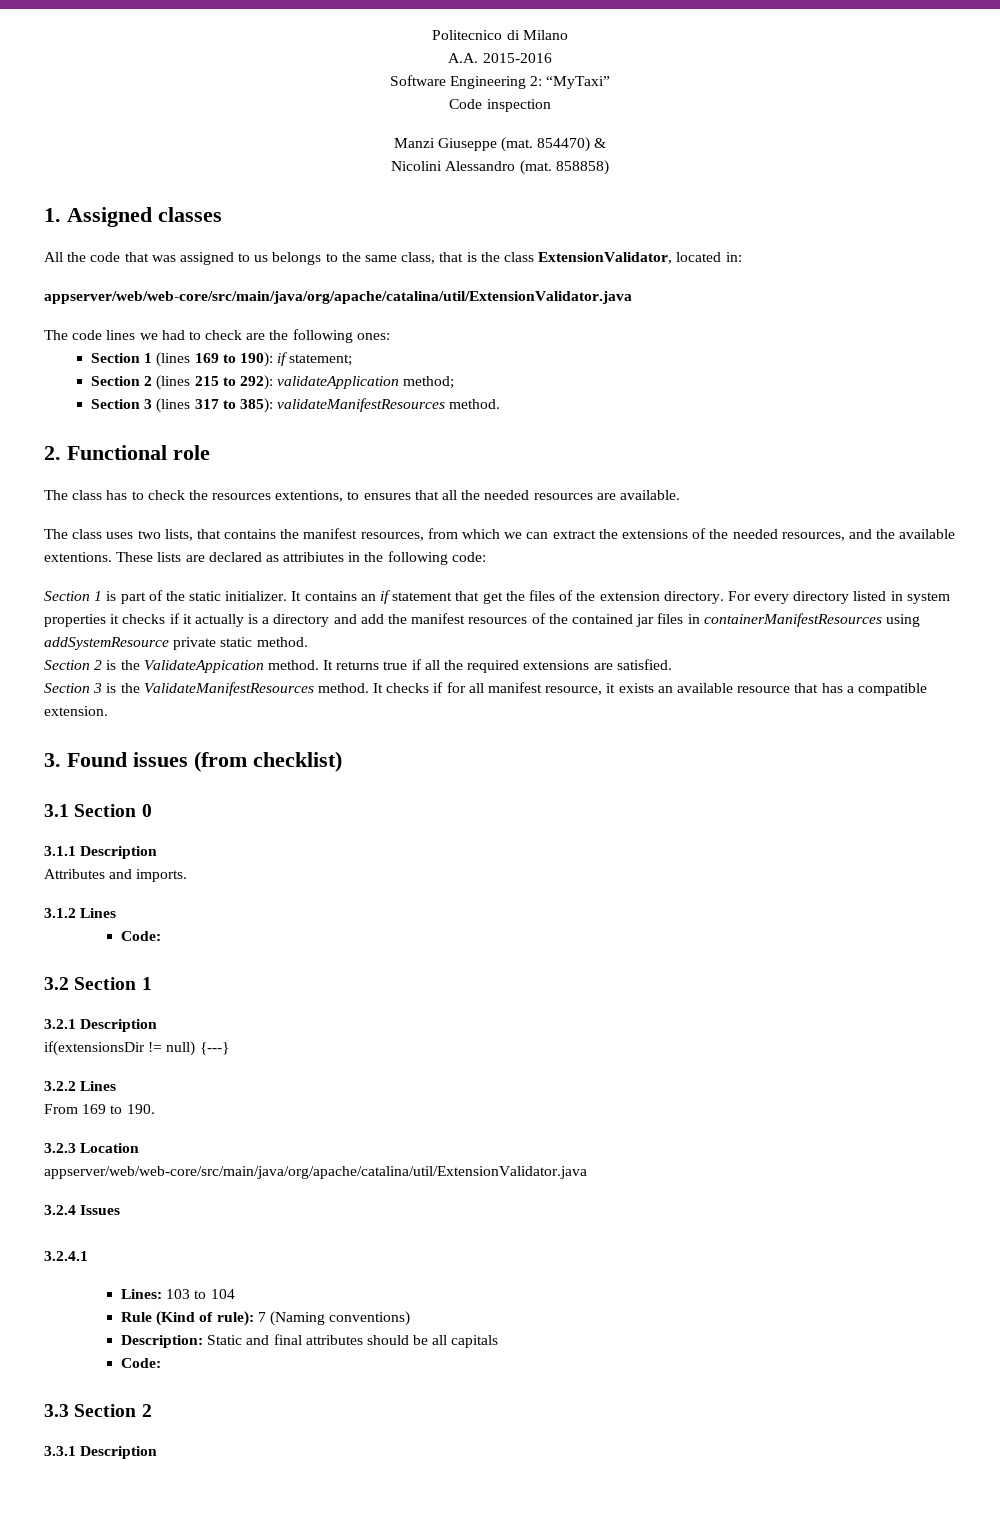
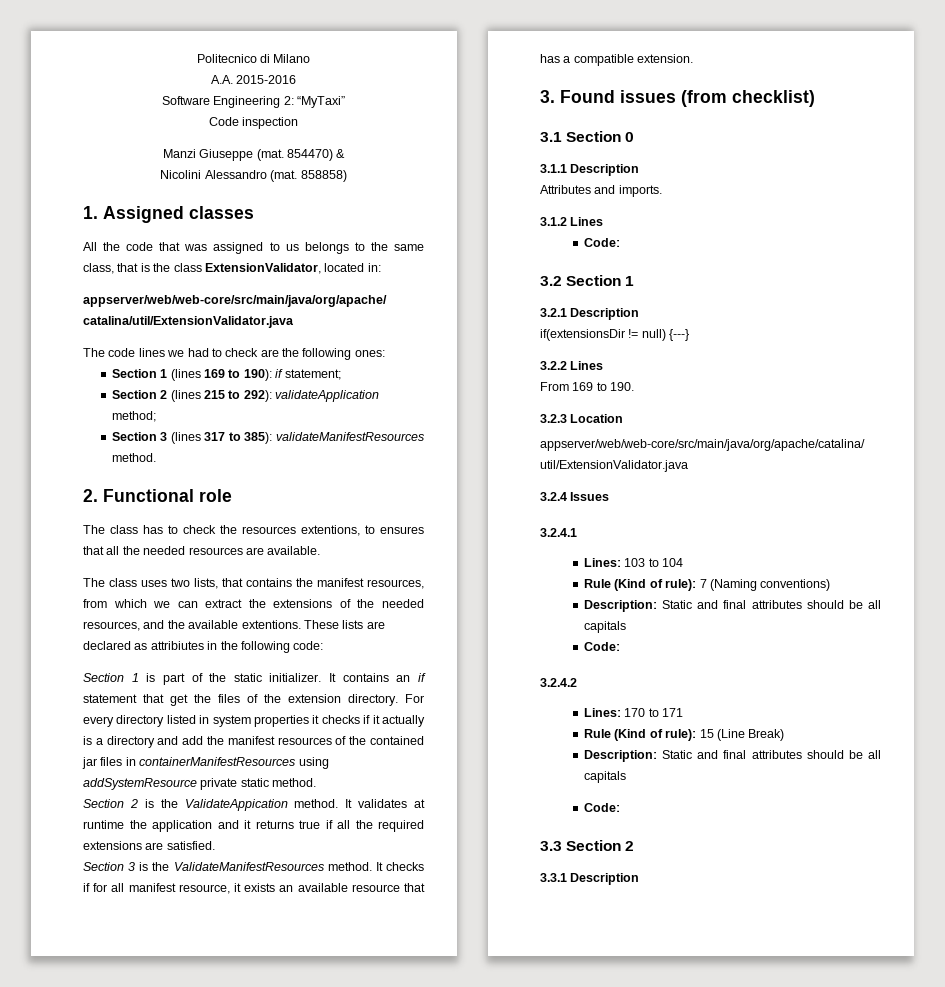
- It returns true if all the required extensions are satisfied.
+ It validates at runtime the application and it returns true if all the required extensions are satisfied.
+ 3.2.4.2
+ Lines: 170 to 171
+ Rule (Kind of rule): 15 (Line Break)
+ Description: Static and final attributes should be all capitals
+ Code:

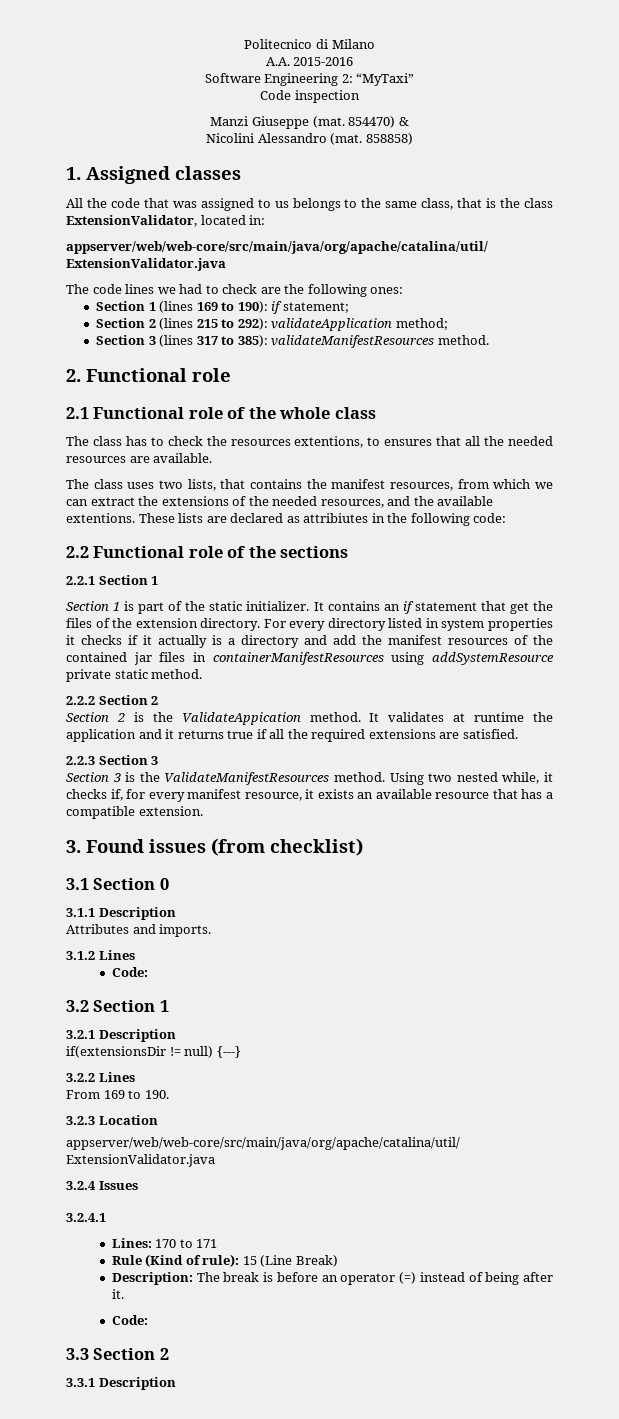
+ 2.1 Functional role of the whole class
+ 2.2 Functional role of the sections
+ 2.2.1 Section 1
+ 2.2.2 Section 2
+ 2.2.3 Section 3
- It checks if for all manifest resource, it exists an available resource that has a compatible extension.
+ Using two nested while, it checks if, for every manifest resource, it exists an available resource that has a compatible extension.
- Lines: 103 to 104
- Rule (Kind of rule): 7 (Naming conventions)
- Description: Static and final attributes should be all capitals
- Code:
- 3.2.4.2
  Rule (Kind of rule): 15 (Line Break)
- Description: Static and final attributes should be all capitals
+ Description: The break is before an operator (=) instead of being after it.

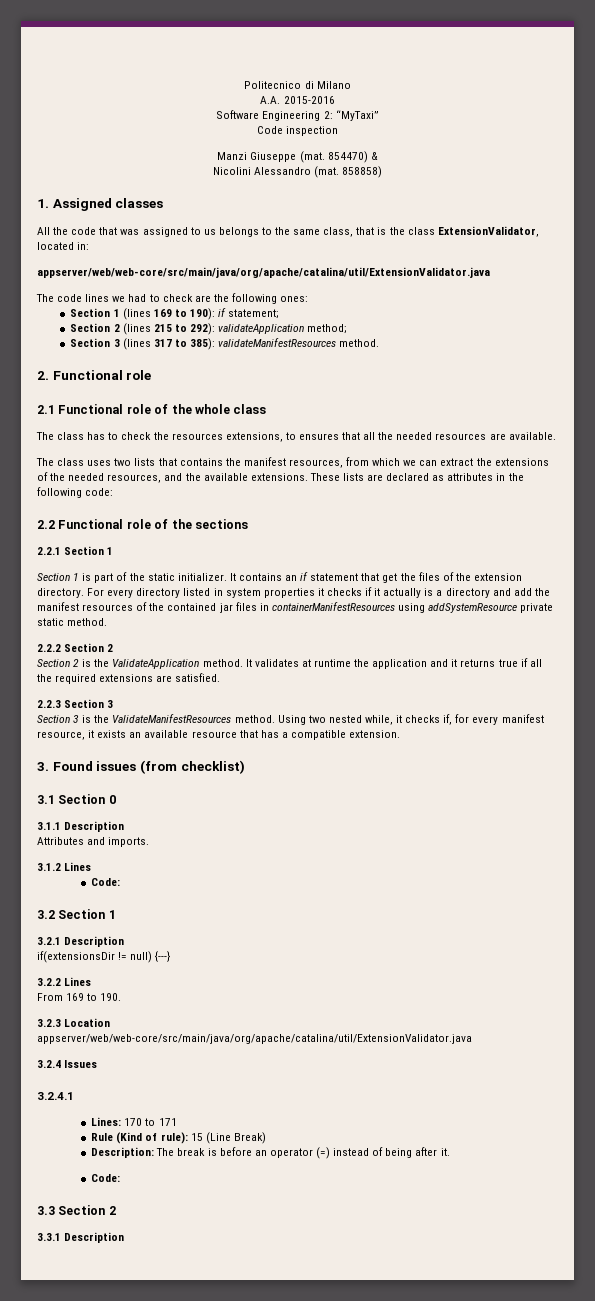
- The class has to check the resources extentions, to ensures that all the needed resources are available.
+ The class has to check the resources extensions, to ensures that all the needed resources are available.
- The class uses two lists, that contains the manifest resources, from which we can extract the extensions of the needed resources, and the available extentions.
+ The class uses two lists that contains the manifest resources, from which we can extract the extensions of the needed resources, and the available extensions.
- These lists are declared as attribiutes in the following code:
+ These lists are declared as attributes in the following code:
- Section 2 is the ValidateAppication method.
+ Section 2 is the ValidateApplication method.

